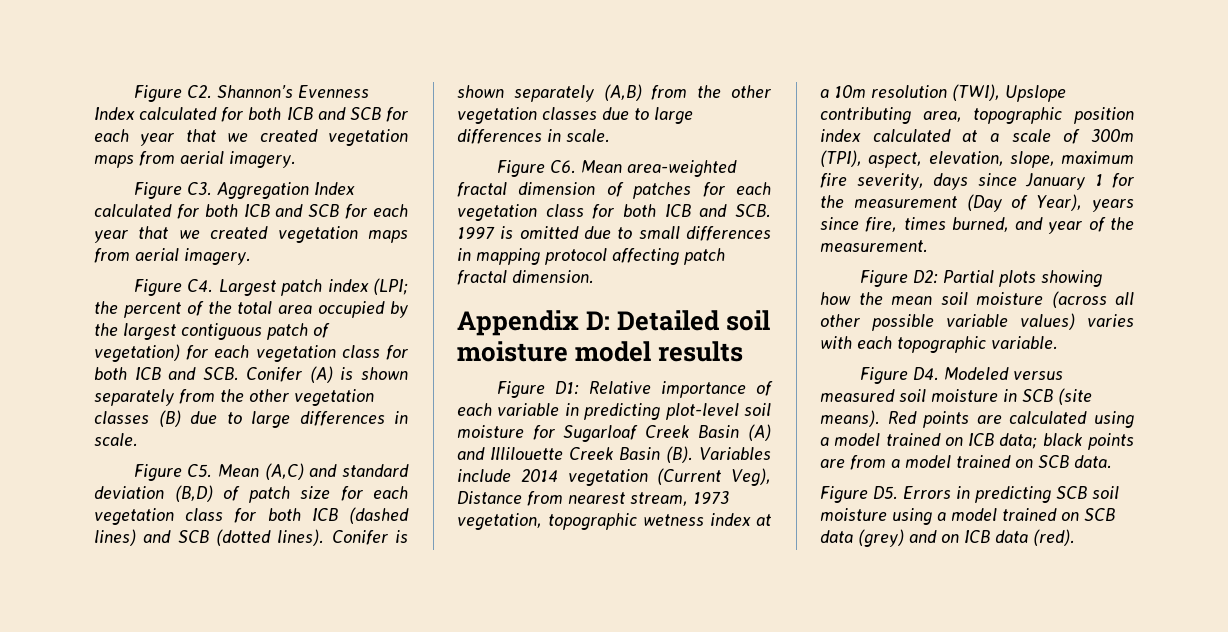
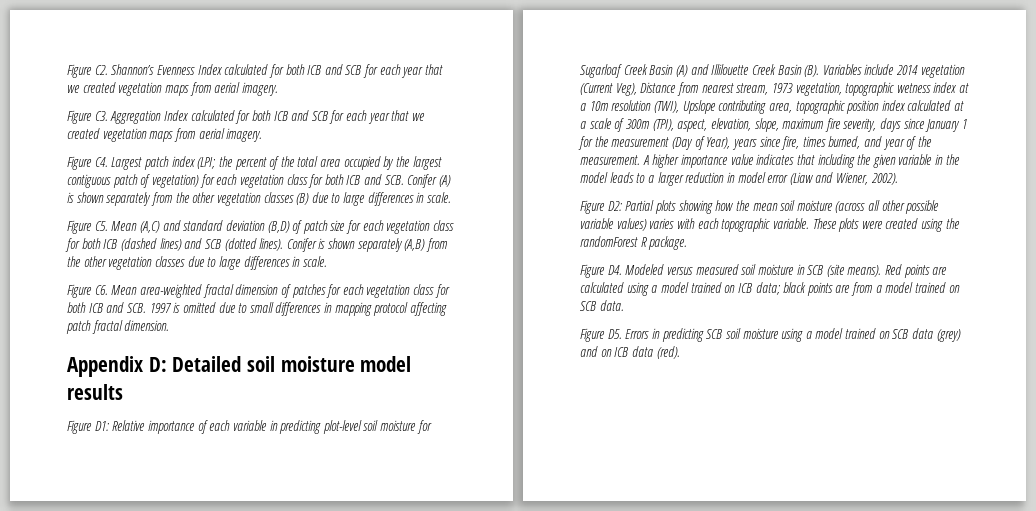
+ A higher importance value indicates that including the given variable in the model leads to a larger reduction in model error (Liaw and Wiener, 2002).
+ These plots were created using the randomForest R package.

